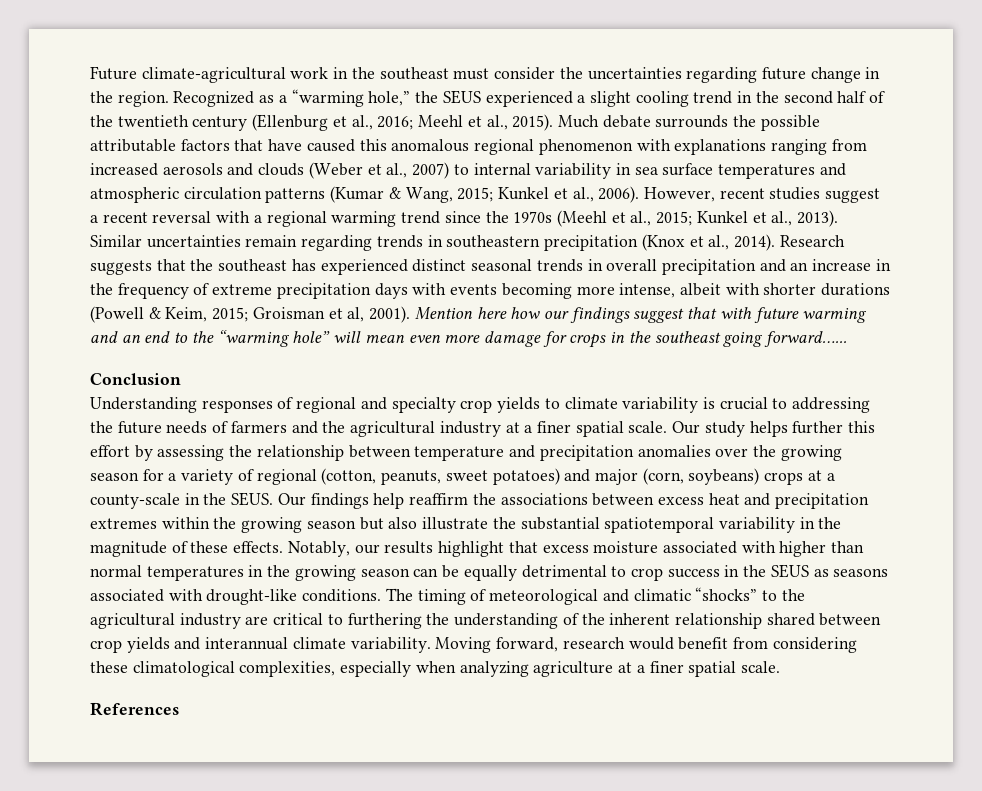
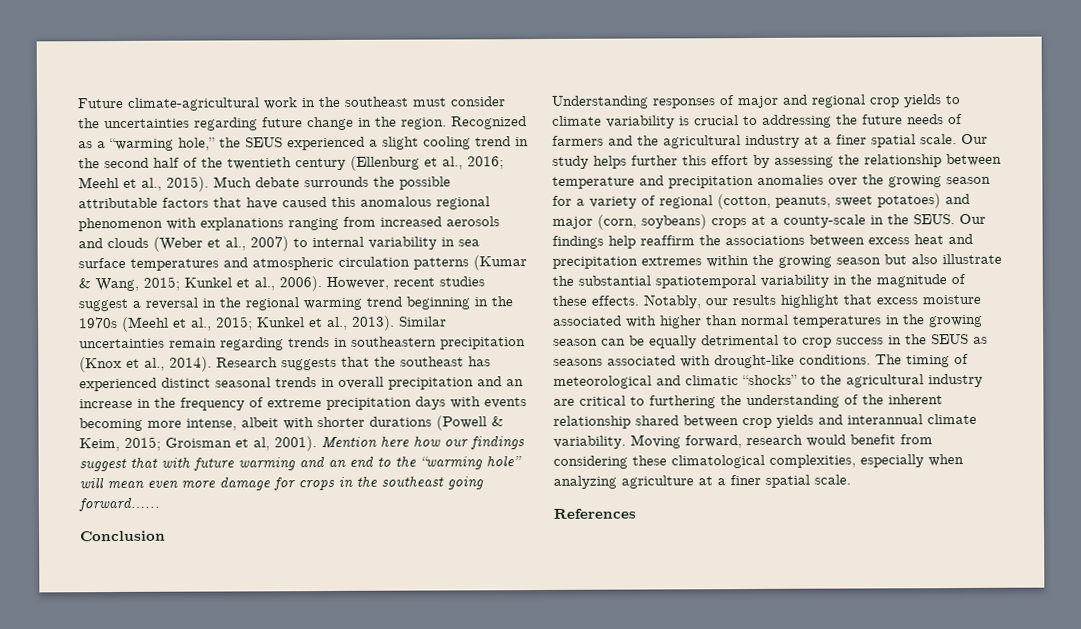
- However, recent studies suggest a recent reversal with a regional warming trend since the 1970s (Meehl et al., 2015; Kunkel et al., 2013).
+ However, recent studies suggest a reversal in the regional warming trend beginning in the 1970s (Meehl et al., 2015; Kunkel et al., 2013).
- Understanding responses of regional and specialty crop yields to climate variability is crucial to addressing the future needs of farmers and the agricultural industry at a finer spatial scale.
+ Understanding responses of major and regional crop yields to climate variability is crucial to addressing the future needs of farmers and the agricultural industry at a finer spatial scale.

